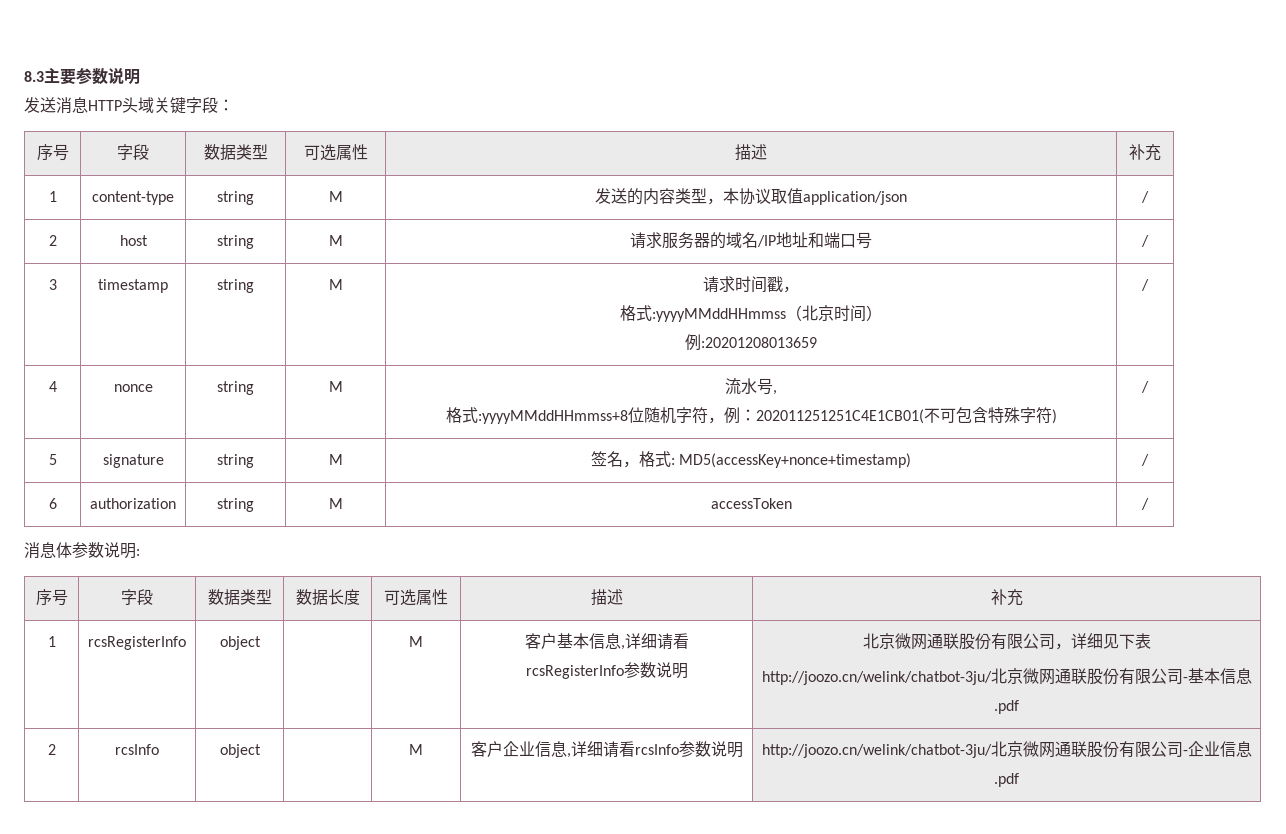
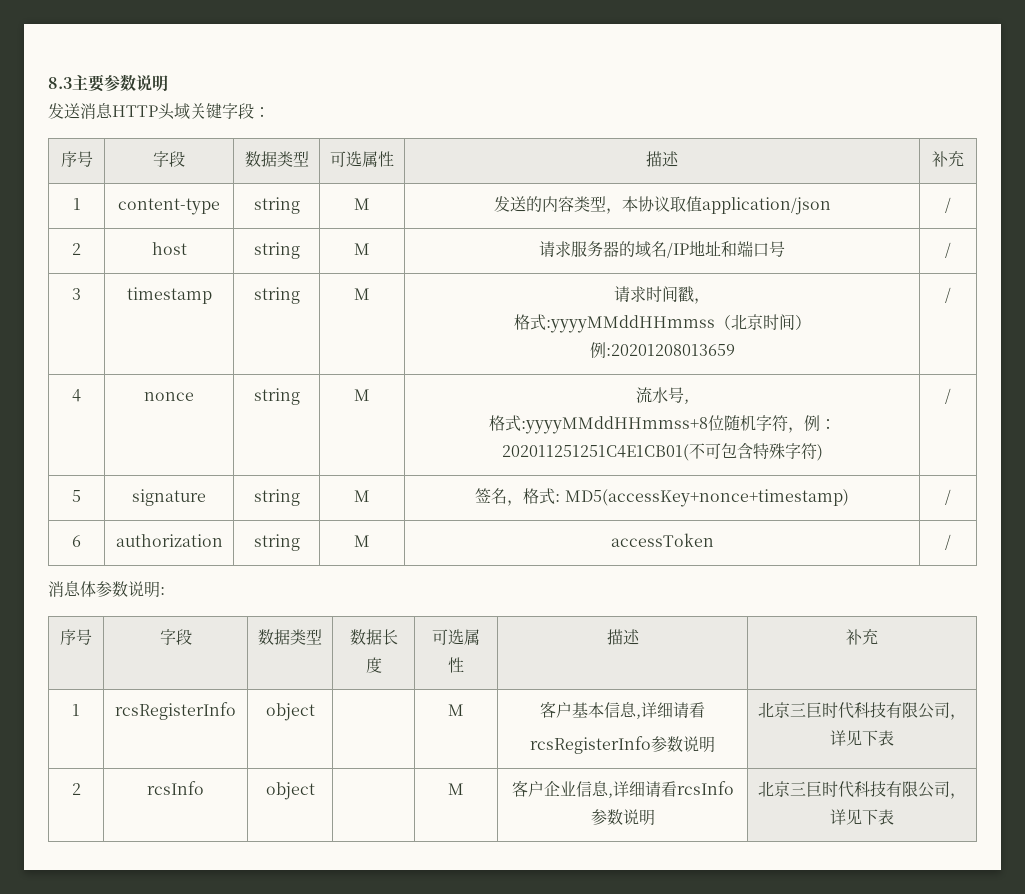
  1 | rcsRegisterInfo | object | | M | 客户基本信息,详细请看
- rcsRegisterInfo参数说明 | 北京微网通联股份有限公司，详细见下表
- http://joozo.cn/welink/chatbot-3ju/北京微网通联股份有限公司-基本信息.pdf
+ rcsRegisterInfo参数说明 | 北京三巨时代科技有限公司，详见下表
- 2 | rcsInfo | object | | M | 客户企业信息,详细请看rcsInfo参数说明 | http://joozo.cn/welink/chatbot-3ju/北京微网通联股份有限公司-企业信息.pdf
+ 2 | rcsInfo | object | | M | 客户企业信息,详细请看rcsInfo参数说明 | 北京三巨时代科技有限公司，详见下表

